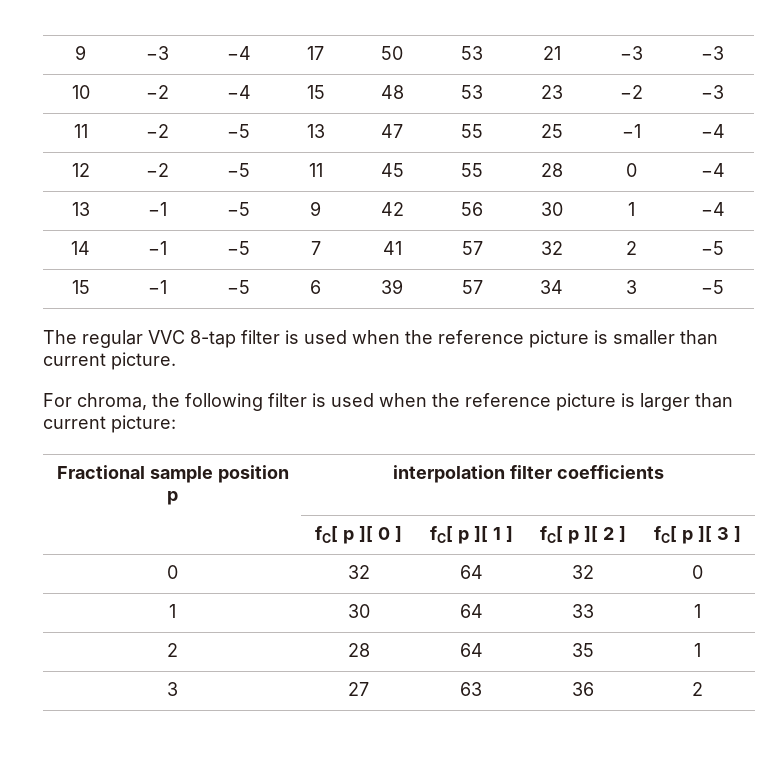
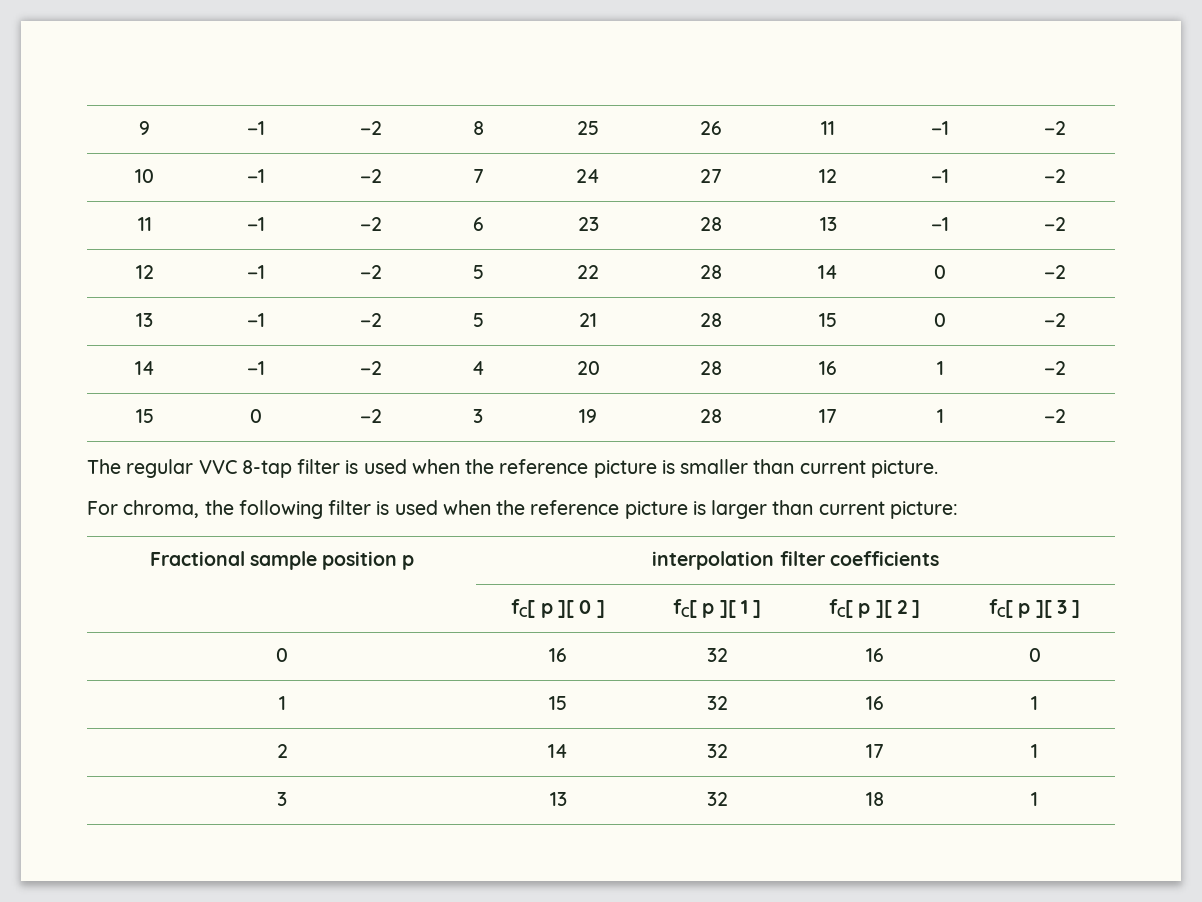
- 9 | −3 | −4 | 17 | 50 | 53 | 21 | −3 | −3
+ 9 | −1 | −2 | 8 | 25 | 26 | 11 | −1 | −2
- 10 | −2 | −4 | 15 | 48 | 53 | 23 | −2 | −3
- 11 | −2 | −5 | 13 | 47 | 55 | 25 | −1 | −4
- 12 | −2 | −5 | 11 | 45 | 55 | 28 | 0 | −4
- 13 | −1 | −5 | 9 | 42 | 56 | 30 | 1 | −4
- 14 | −1 | −5 | 7 | 41 | 57 | 32 | 2 | −5
- 15 | −1 | −5 | 6 | 39 | 57 | 34 | 3 | −5
+ 10 | −1 | −2 | 7 | 24 | 27 | 12 | −1 | −2
+ 11 | −1 | −2 | 6 | 23 | 28 | 13 | −1 | −2
+ 12 | −1 | −2 | 5 | 22 | 28 | 14 | 0 | −2
+ 13 | −1 | −2 | 5 | 21 | 28 | 15 | 0 | −2
+ 14 | −1 | −2 | 4 | 20 | 28 | 16 | 1 | −2
+ 15 | 0 | −2 | 3 | 19 | 28 | 17 | 1 | −2
- 0 | 32 | 64 | 32 | 0
+ 0 | 16 | 32 | 16 | 0
- 1 | 30 | 64 | 33 | 1
+ 1 | 15 | 32 | 16 | 1
- 2 | 28 | 64 | 35 | 1
+ 2 | 14 | 32 | 17 | 1
- 3 | 27 | 63 | 36 | 2
+ 3 | 13 | 32 | 18 | 1

